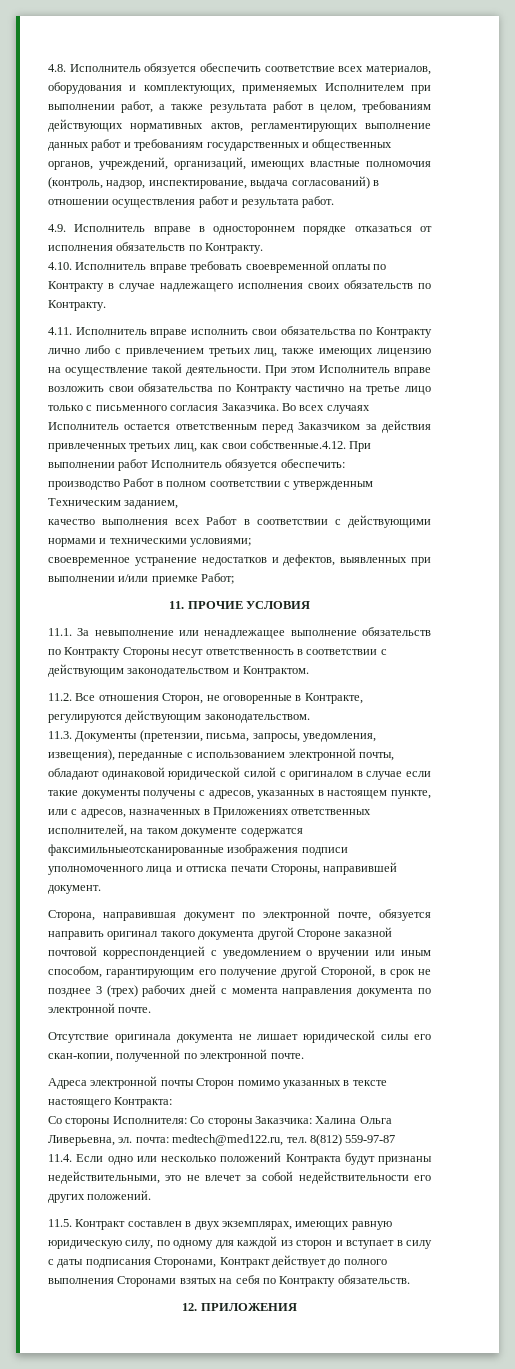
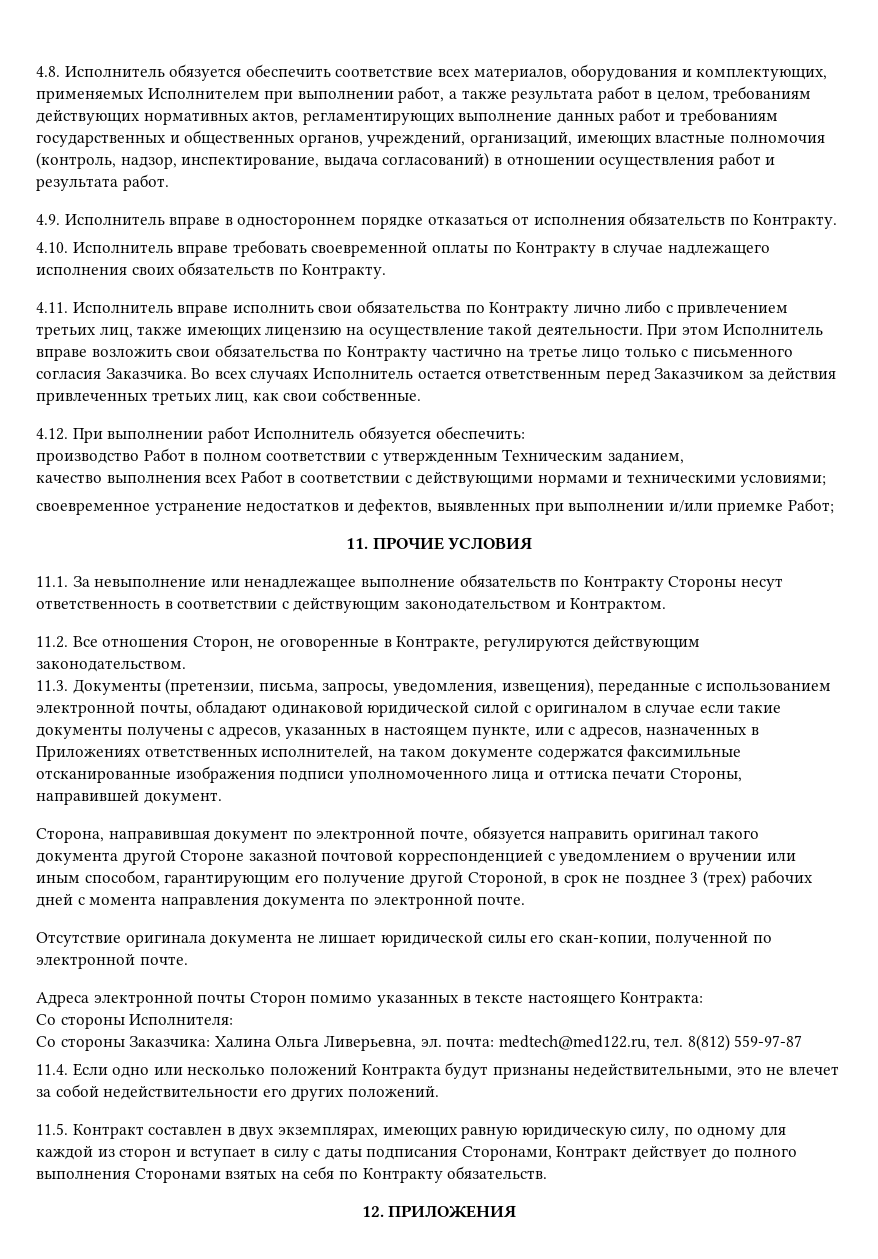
- Во всех случаях Исполнитель остается ответственным перед Заказчиком за действия привлеченных третьих лиц, как свои собственные.4.12. При выполнении работ Исполнитель обязуется обеспечить:
+ Во всех случаях Исполнитель остается ответственным перед Заказчиком за действия привлеченных третьих лиц, как свои собственные.
+ 4.12. При выполнении работ Исполнитель обязуется обеспечить:
- 11.3. Документы (претензии, письма, запросы, уведомления, извещения), переданные с использованием электронной почты, обладают одинаковой юридической силой с оригиналом в случае если такие документы получены с адресов, указанных в настоящем пункте, или с адресов, назначенных в Приложениях ответственных исполнителей, на таком документе содержатся факсимильныеотсканированные изображения подписи уполномоченного лица и оттиска печати Стороны, направившей документ.
+ 11.3. Документы (претензии, письма, запросы, уведомления, извещения), переданные с использованием электронной почты, обладают одинаковой юридической силой с оригиналом в случае если такие документы получены с адресов, указанных в настоящем пункте, или с адресов, назначенных в Приложениях ответственных исполнителей, на таком документе содержатся факсимильные отсканированные изображения подписи уполномоченного лица и оттиска печати Стороны, направившей документ.
- Со стороны Исполнителя: Со стороны Заказчика: Халина Ольга Ливерьевна, эл. почта: medtech@med122.ru, тел.
+ Со стороны Исполнителя:
+ Со стороны Заказчика: Халина Ольга Ливерьевна, эл. почта: medtech@med122.ru, тел.

